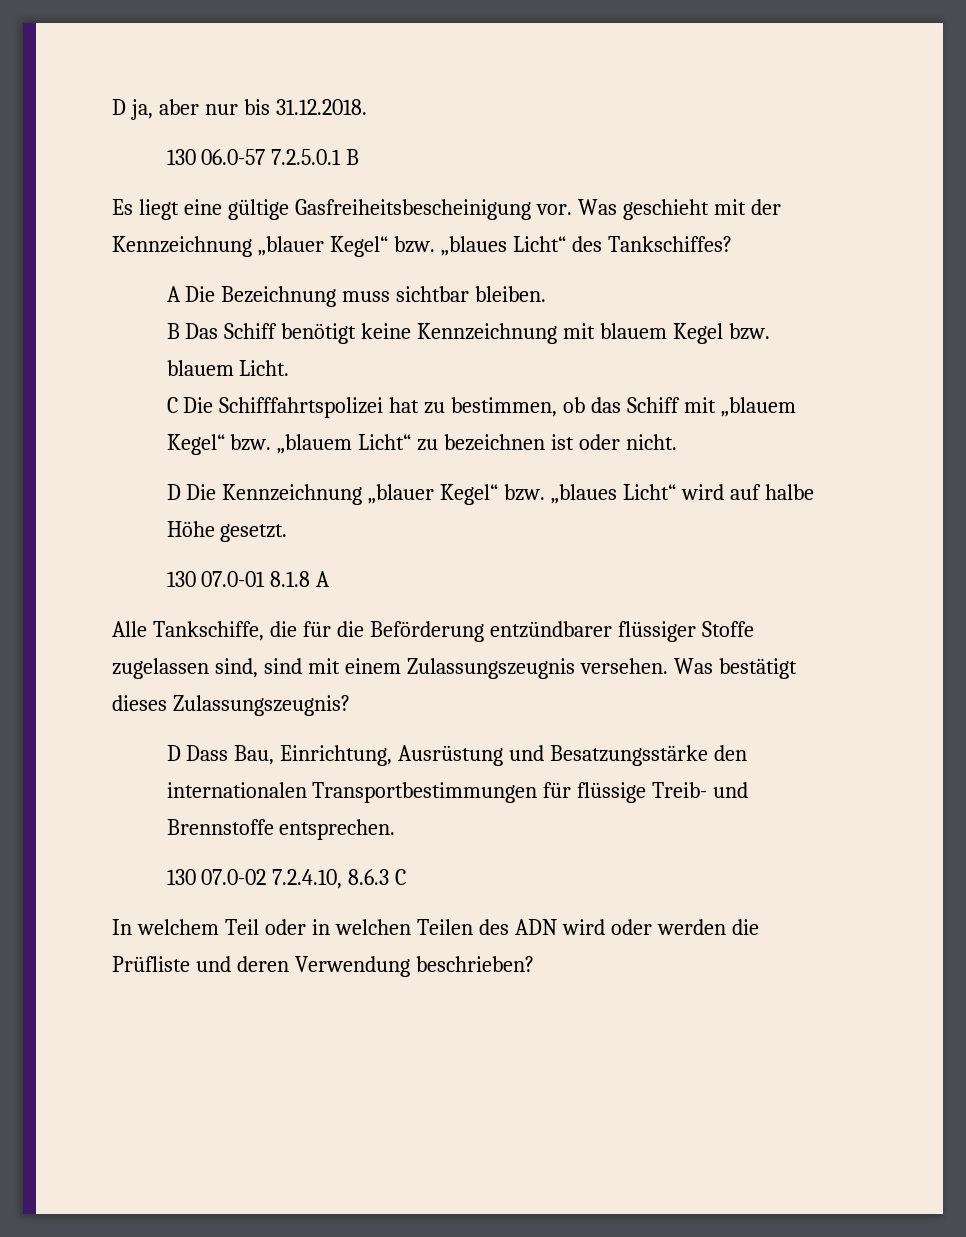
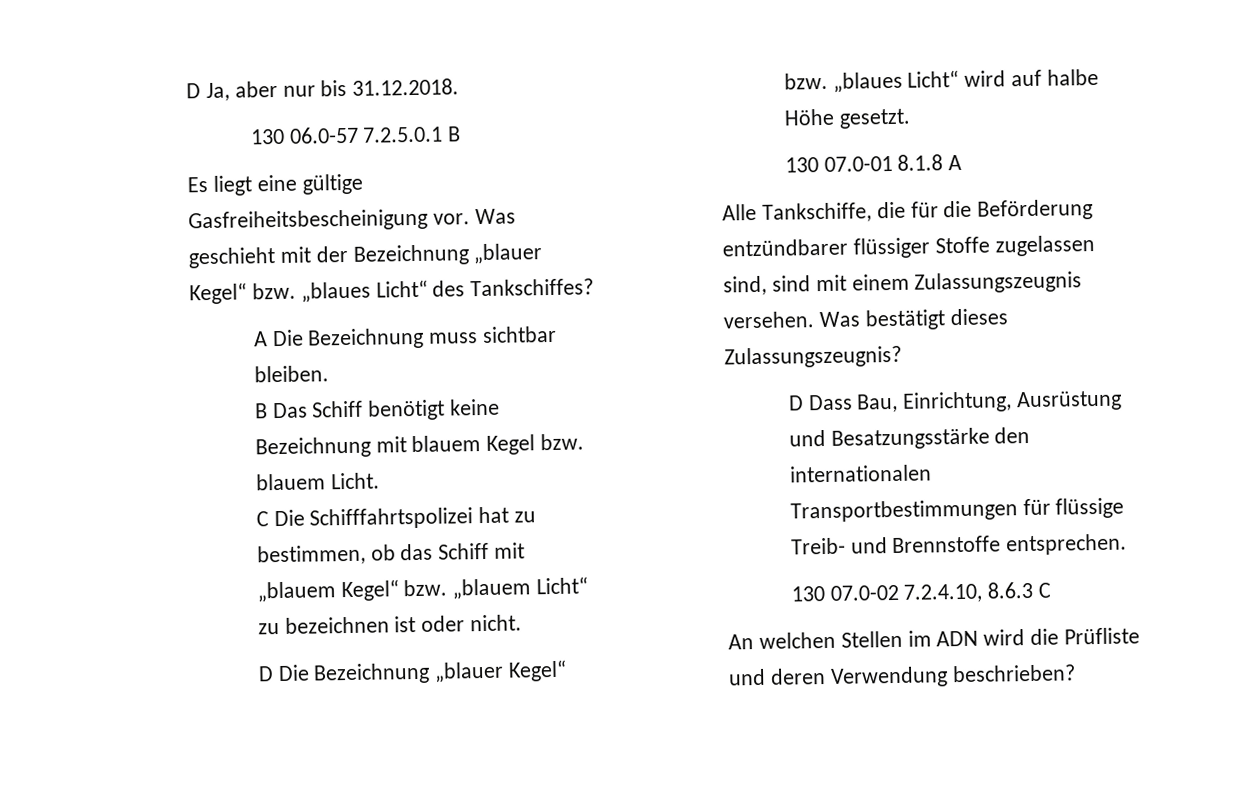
- D ja, aber nur bis 31.12.2018.
+ D Ja, aber nur bis 31.12.2018.
- Was geschieht mit der Kennzeichnung „blauer Kegel“ bzw. „blaues Licht“ des Tankschiffes?
+ Was geschieht mit der Bezeichnung „blauer Kegel“ bzw. „blaues Licht“ des Tankschiffes?
- B Das Schiff benötigt keine Kennzeichnung mit blauem Kegel bzw. blauem Licht.
+ B Das Schiff benötigt keine Bezeichnung mit blauem Kegel bzw. blauem Licht.
- D Die Kennzeichnung „blauer Kegel“ bzw. „blaues Licht“ wird auf halbe Höhe gesetzt.
+ D Die Bezeichnung „blauer Kegel“ bzw. „blaues Licht“ wird auf halbe Höhe gesetzt.
- In welchem Teil oder in welchen Teilen des ADN wird oder werden die Prüfliste und deren Verwendung beschrieben?
+ An welchen Stellen im ADN wird die Prüfliste und deren Verwendung beschrieben?

